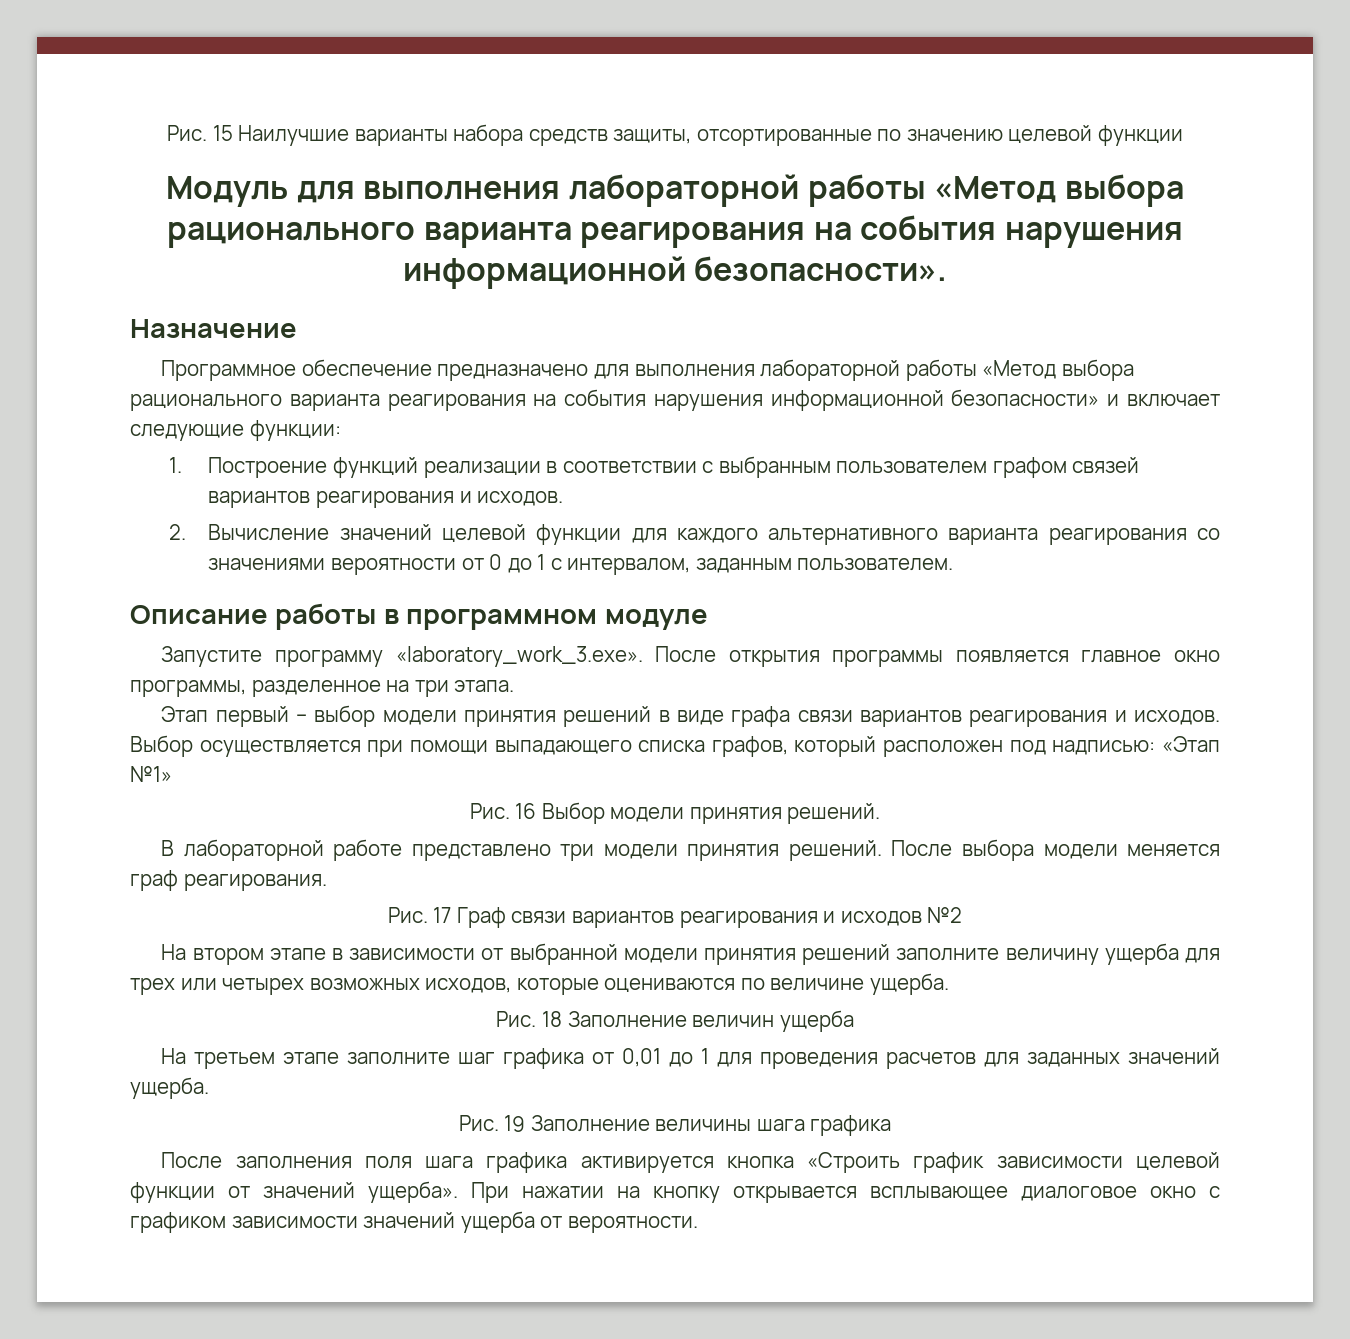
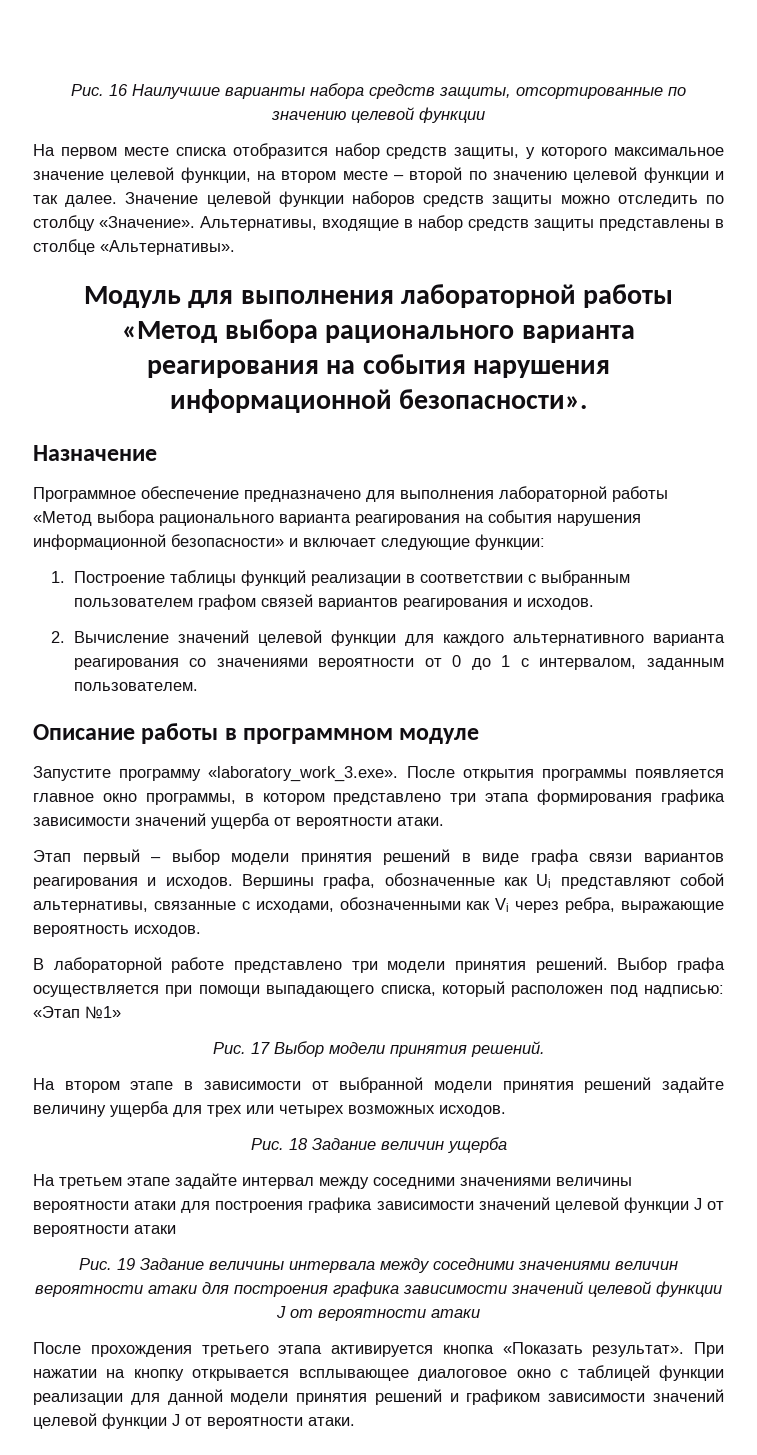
- Рис. 15 Наилучшие варианты набора средств защиты, отсортированные по значению целевой функции
+ Рис. 16 Наилучшие варианты набора средств защиты, отсортированные по значению целевой функции
+ На первом месте списка отобразится набор средств защиты, у которого максимальное значение целевой функции, на втором месте – второй по значению целевой функции и так далее. Значение целевой функции наборов средств защиты можно отследить по столбцу «Значение». Альтернативы, входящие в набор средств защиты представлены в столбце «Альтернативы».
- 1. Построение функций реализации в соответствии с выбранным пользователем графом связей вариантов реагирования и исходов.
+ 1. Построение таблицы функций реализации в соответствии с выбранным пользователем графом связей вариантов реагирования и исходов.
- Запустите программу «laboratory_work_3.exe». После открытия программы появляется главное окно программы, разделенное на три этапа.
+ Запустите программу «laboratory_work_3.exe». После открытия программы появляется главное окно программы, в котором представлено три этапа формирования графика зависимости значений ущерба от вероятности атаки.
- Выбор осуществляется при помощи выпадающего списка графов, который расположен под надписью: «Этап №1»
+ Вершины графа, обозначенные как Ui представляют собой альтернативы, связанные с исходами, обозначенными как Vi через ребра, выражающие вероятность исходов.
+ В лабораторной работе представлено три модели принятия решений. Выбор графа осуществляется при помощи выпадающего списка, который расположен под надписью: «Этап №1»
- Рис. 16 Выбор модели принятия решений.
+ Рис. 17 Выбор модели принятия решений.
- В лабораторной работе представлено три модели принятия решений. После выбора модели меняется граф реагирования.
- Рис. 17 Граф связи вариантов реагирования и исходов №2
- На втором этапе в зависимости от выбранной модели принятия решений заполните величину ущерба для трех или четырех возможных исходов, которые оцениваются по величине ущерба.
+ На втором этапе в зависимости от выбранной модели принятия решений задайте величину ущерба для трех или четырех возможных исходов.
- Рис. 18 Заполнение величин ущерба
+ Рис. 18 Задание величин ущерба
- На третьем этапе заполните шаг графика от 0,01 до 1 для проведения расчетов для заданных значений ущерба.
- Рис. 19 Заполнение величины шага графика
- После заполнения поля шага графика активируется кнопка «Строить график зависимости целевой функции от значений ущерба».
+ На третьем этапе задайте интервал между соседними значениями величины вероятности атаки для построения графика зависимости значений целевой функции J от вероятности атаки
+ Рис. 19 Задание величины интервала между соседними значениями величин вероятности атаки для построения графика зависимости значений целевой функции J от вероятности атаки
+ После прохождения третьего этапа активируется кнопка «Показать результат».
- При нажатии на кнопку открывается всплывающее диалоговое окно с графиком зависимости значений ущерба от вероятности.
+ При нажатии на кнопку открывается всплывающее диалоговое окно с таблицей функции реализации для данной модели принятия решений и графиком зависимости значений целевой функции J от вероятности атаки.

